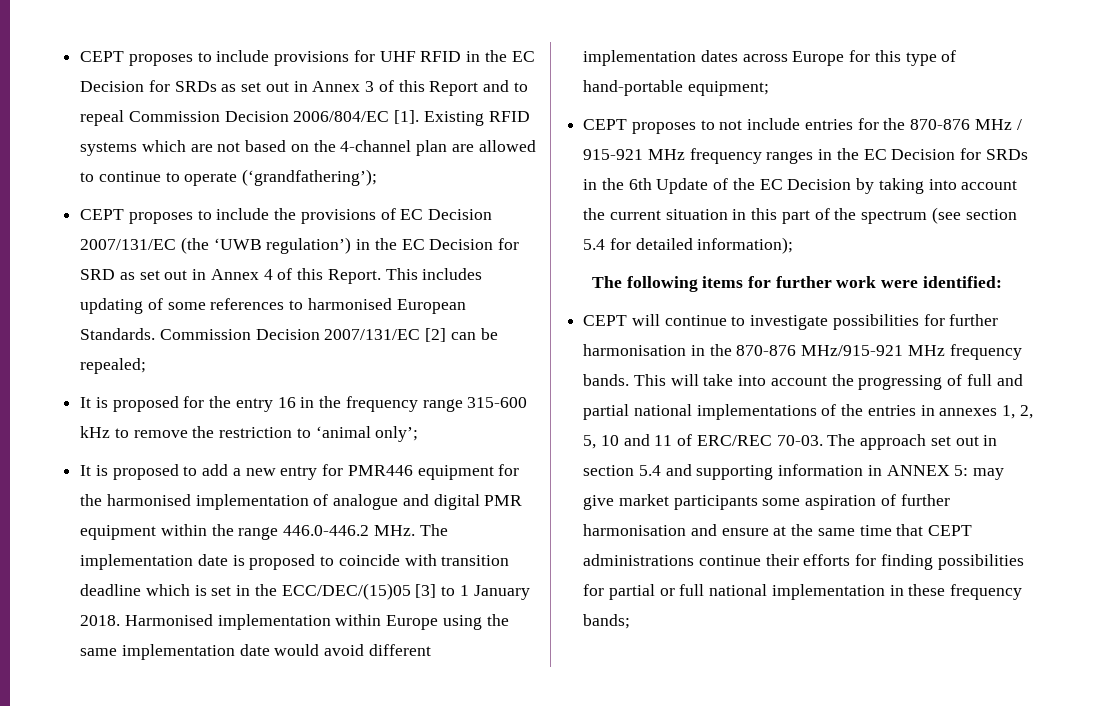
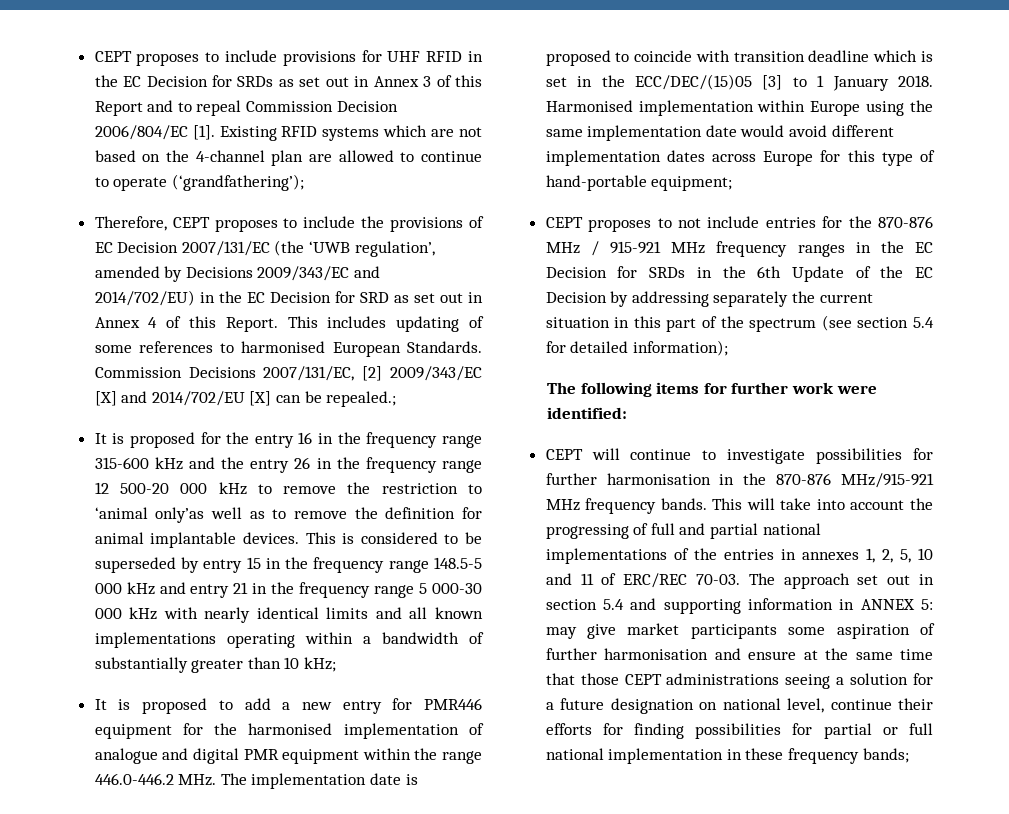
- CEPT proposes to include the provisions of EC Decision 2007/131/EC (the ‘UWB regulation’) in the EC Decision for SRD as set out in Annex 4 of this Report.
+ Therefore, CEPT proposes to include the provisions of EC Decision 2007/131/EC (the ‘UWB regulation’, amended by Decisions 2009/343/EC and 2014/702/EU) in the EC Decision for SRD as set out in Annex 4 of this Report.
- Commission Decision 2007/131/EC [2] can be repealed;
+ Commission Decisions 2007/131/EC, [2] 2009/343/EC [X] and 2014/702/EU [X] can be repealed.;
- It is proposed for the entry 16 in the frequency range 315-600 kHz to remove the restriction to ‘animal only’;
+ It is proposed for the entry 16 in the frequency range 315-600 kHz and the entry 26 in the frequency range 12 500-20 000 kHz to remove the restriction to ‘animal only’as well as to remove the definition for animal implantable devices. This is considered to be superseded by entry 15 in the frequency range 148.5-5 000 kHz and entry 21 in the frequency range 5 000-30 000 kHz with nearly identical limits and all known implementations operating within a bandwidth of substantially greater than 10 kHz;
- CEPT proposes to not include entries for the 870-876 MHz / 915-921 MHz frequency ranges in the EC Decision for SRDs in the 6th Update of the EC Decision by taking into account the current situation in this part of the spectrum (see section 5.4 for detailed information);
+ CEPT proposes to not include entries for the 870-876 MHz / 915-921 MHz frequency ranges in the EC Decision for SRDs in the 6th Update of the EC Decision by addressing separately the current situation in this part of the spectrum (see section 5.4 for detailed information);
- The approach set out in section 5.4 and supporting information in ANNEX 5: may give market participants some aspiration of further harmonisation and ensure at the same time that CEPT administrations continue their efforts for finding possibilities for partial or full national implementation in these frequency bands;
+ The approach set out in section 5.4 and supporting information in ANNEX 5: may give market participants some aspiration of further harmonisation and ensure at the same time that those CEPT administrations seeing a solution for a future designation on national level, continue their efforts for finding possibilities for partial or full national implementation in these frequency bands;

